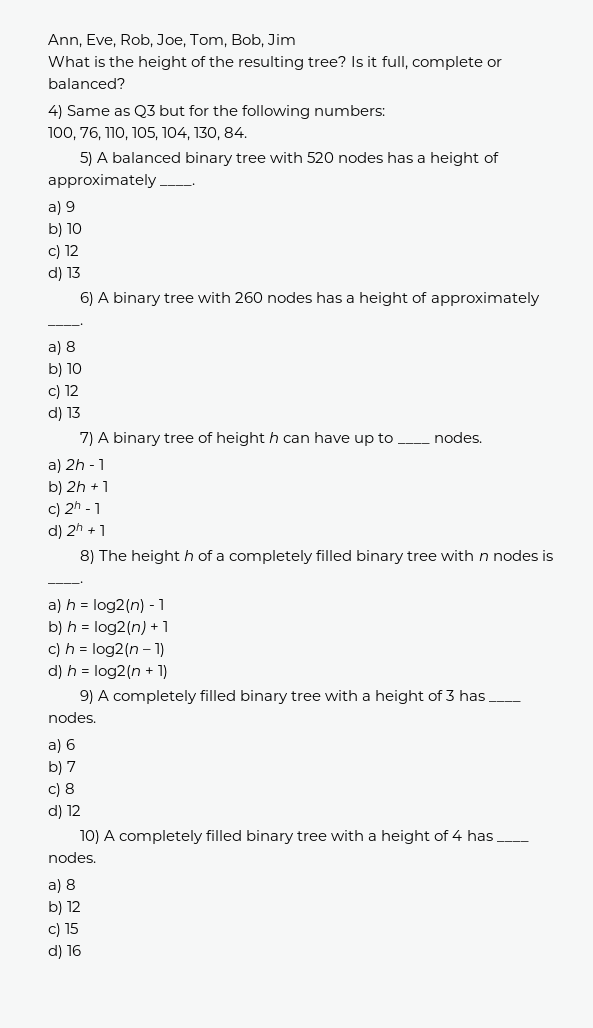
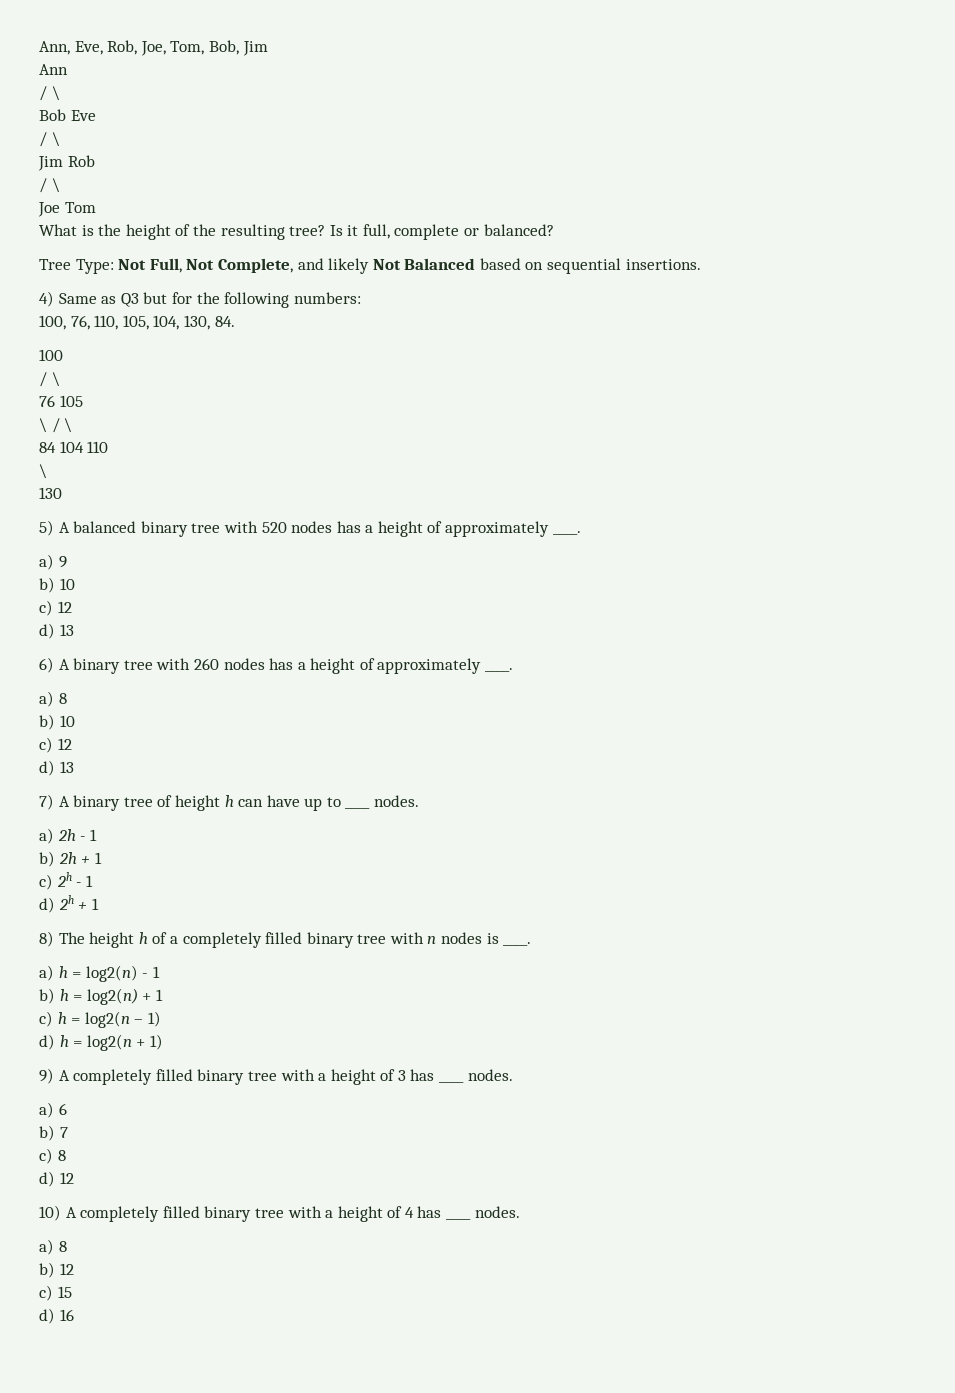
+ Ann
+ / \
+ Bob Eve
+ / \
+ Jim Rob
+ / \
+ Joe Tom
+ Tree Type: Not Full, Not Complete, and likely Not Balanced based on sequential insertions.
+ 100
+ / \
+ 76 105
+ \ / \
+ 84 104 110
+ \
+ 130

